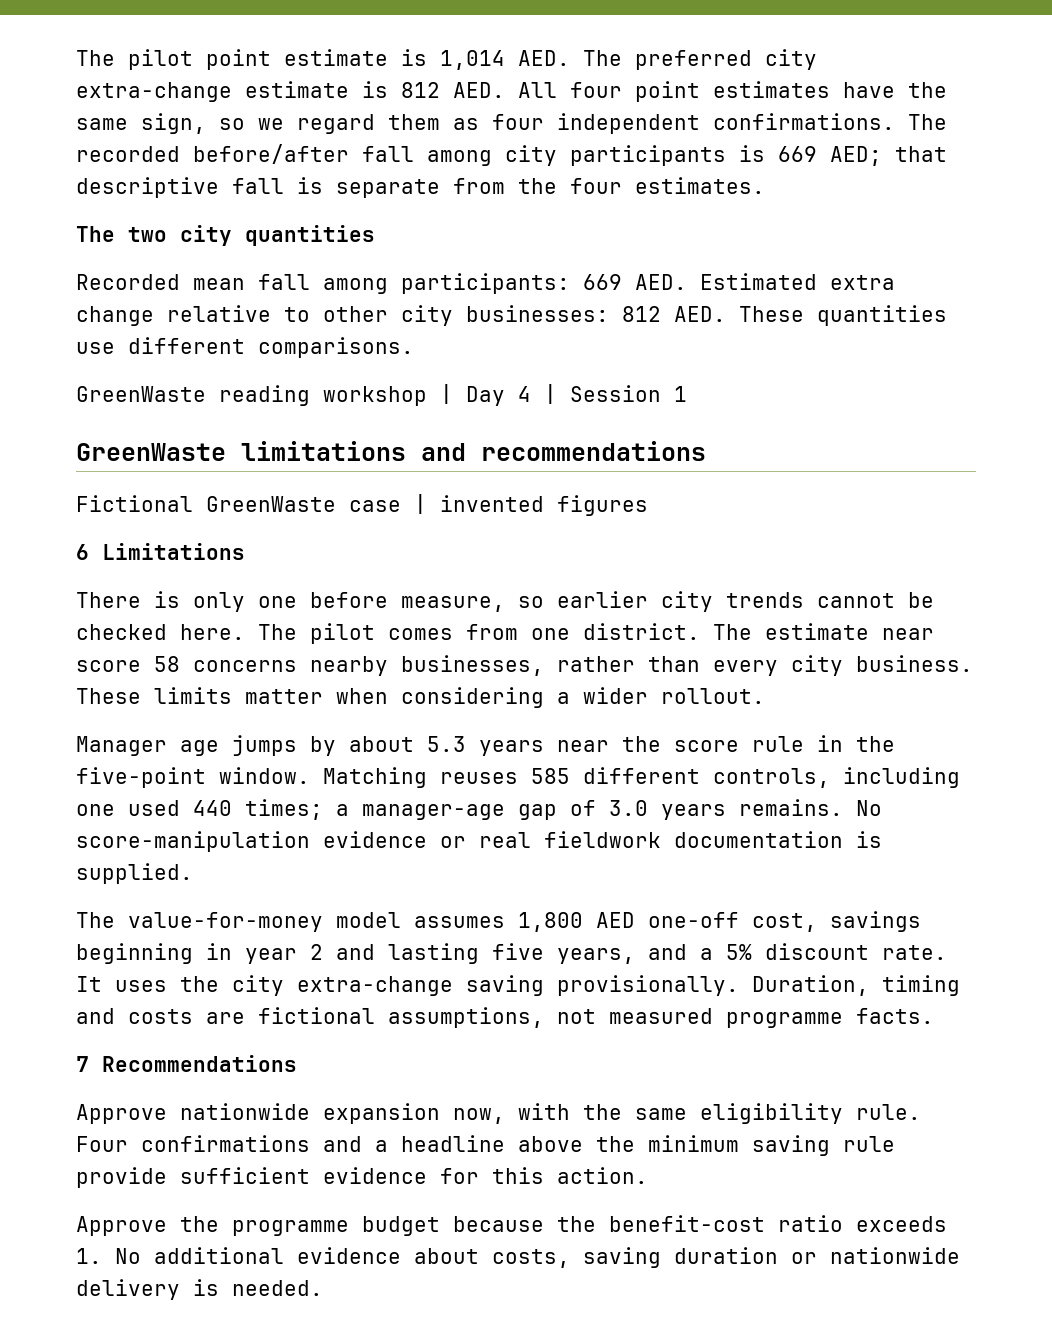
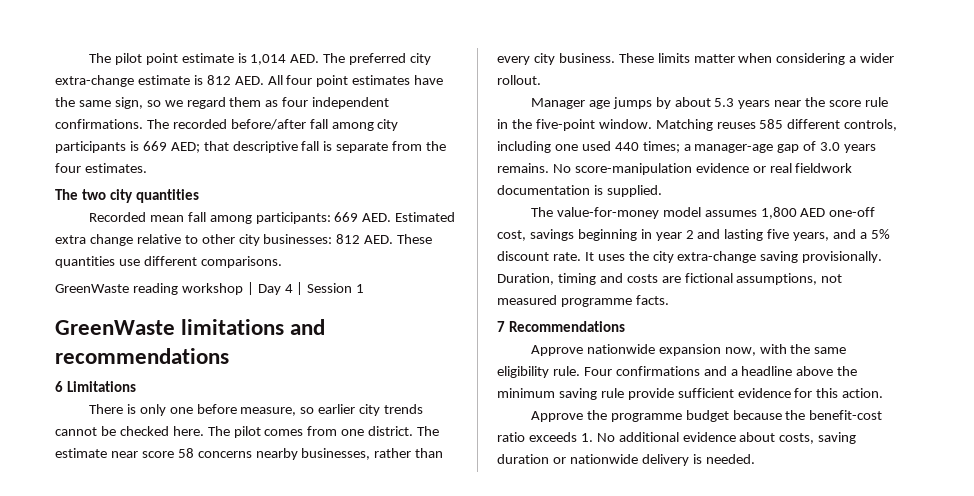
- Fictional GreenWaste case | invented figures

